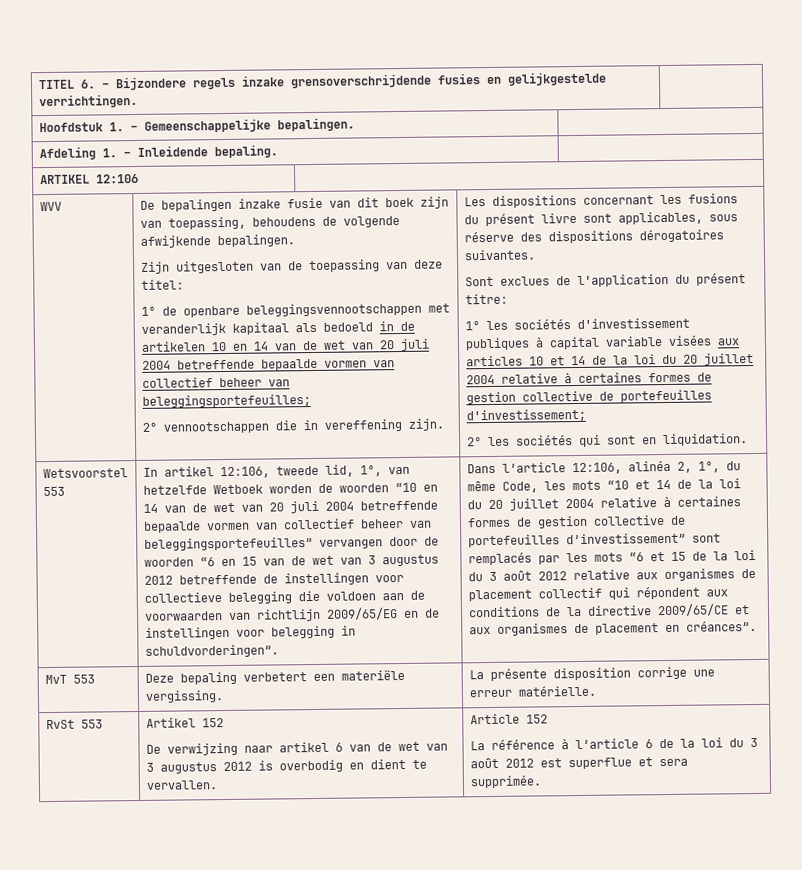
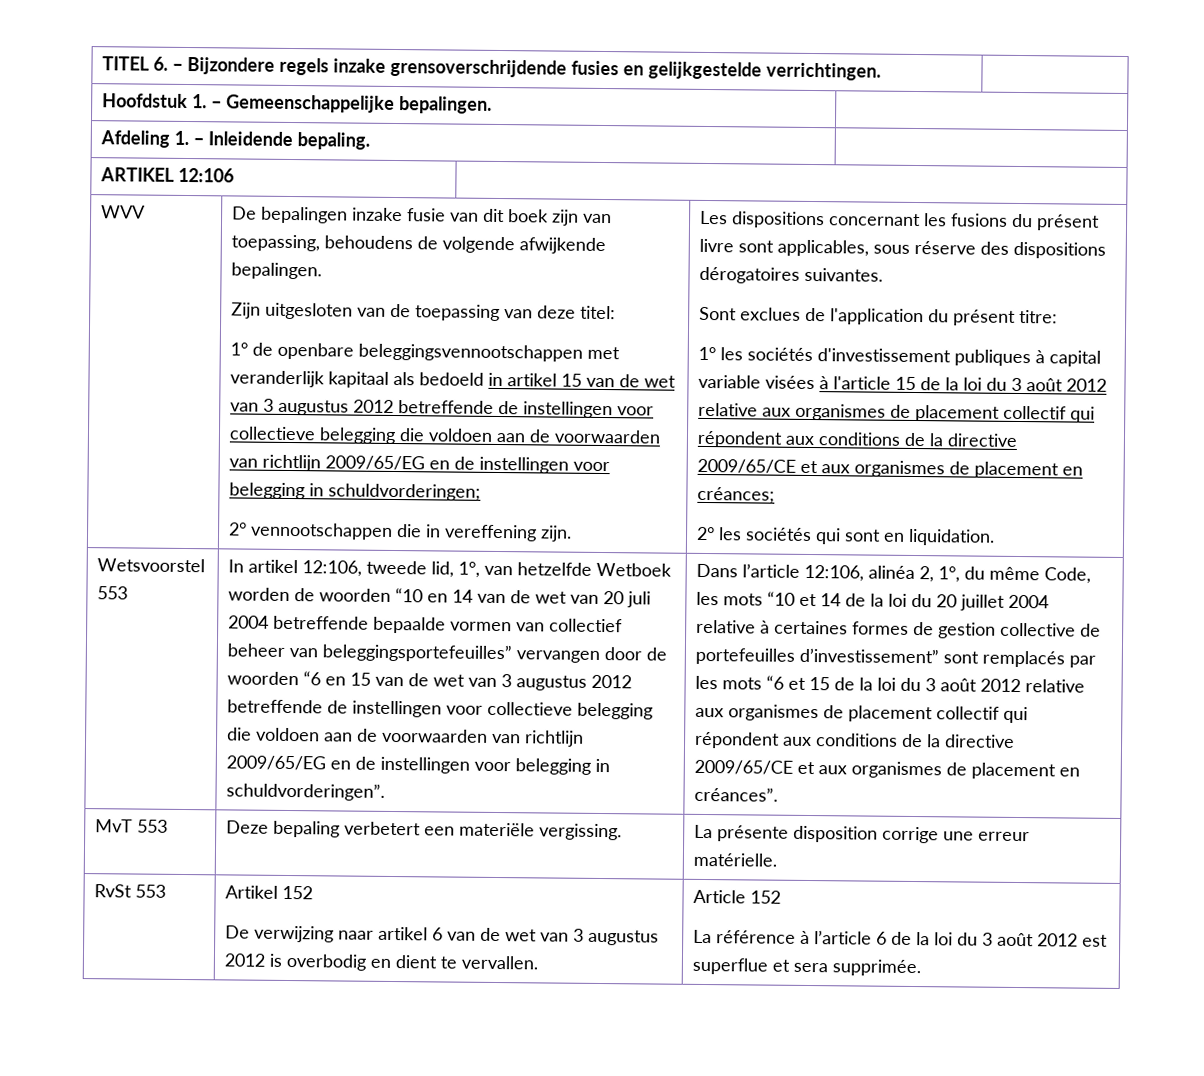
- 1° de openbare beleggingsvennootschappen met veranderlijk kapitaal als bedoeld in de artikelen 10 en 14 van de wet van 20 juli 2004 betreffende bepaalde vormen van collectief beheer van beleggingsportefeuilles;
+ 1° de openbare beleggingsvennootschappen met veranderlijk kapitaal als bedoeld in artikel 15 van de wet van 3 augustus 2012 betreffende de instellingen voor collectieve belegging die voldoen aan de voorwaarden van richtlijn 2009/65/EG en de instellingen voor belegging in schuldvorderingen;
- 1° les sociétés d'investissement publiques à capital variable visées aux articles 10 et 14 de la loi du 20 juillet 2004 relative à certaines formes de gestion collective de portefeuilles d'investissement;
+ 1° les sociétés d'investissement publiques à capital variable visées à l'article 15 de la loi du 3 août 2012 relative aux organismes de placement collectif qui répondent aux conditions de la directive 2009/65/CE et aux organismes de placement en créances;

